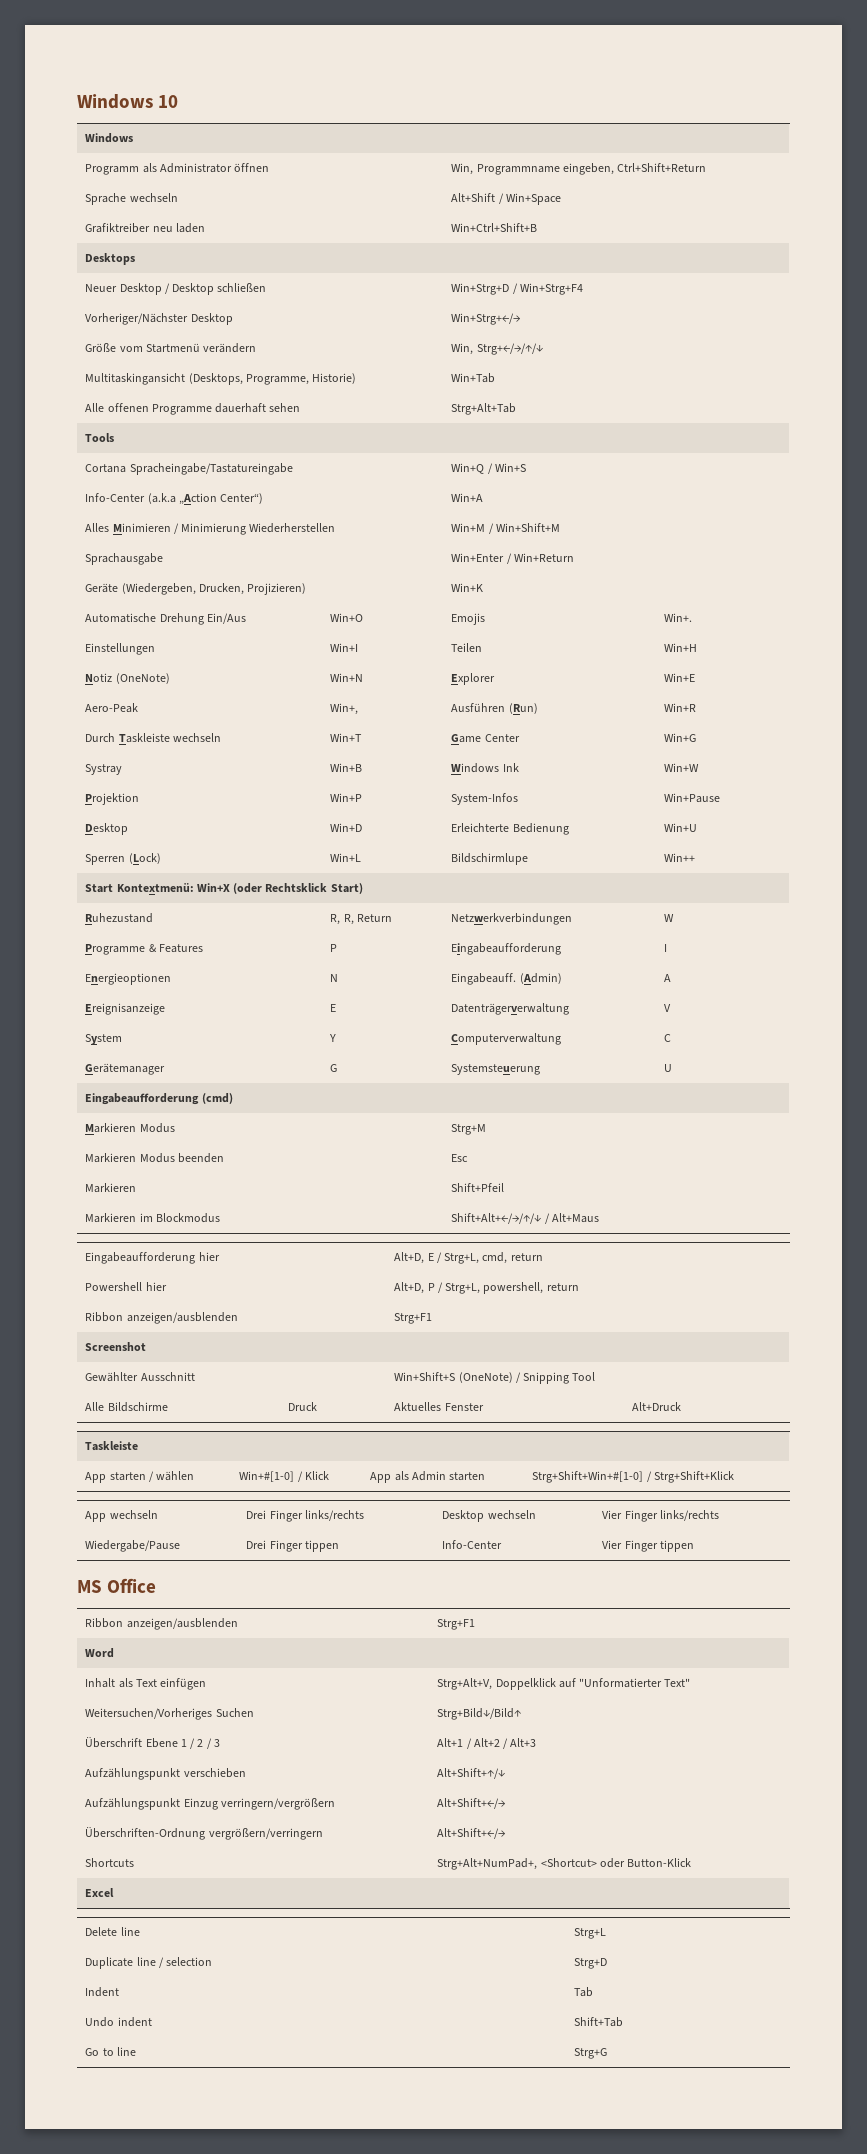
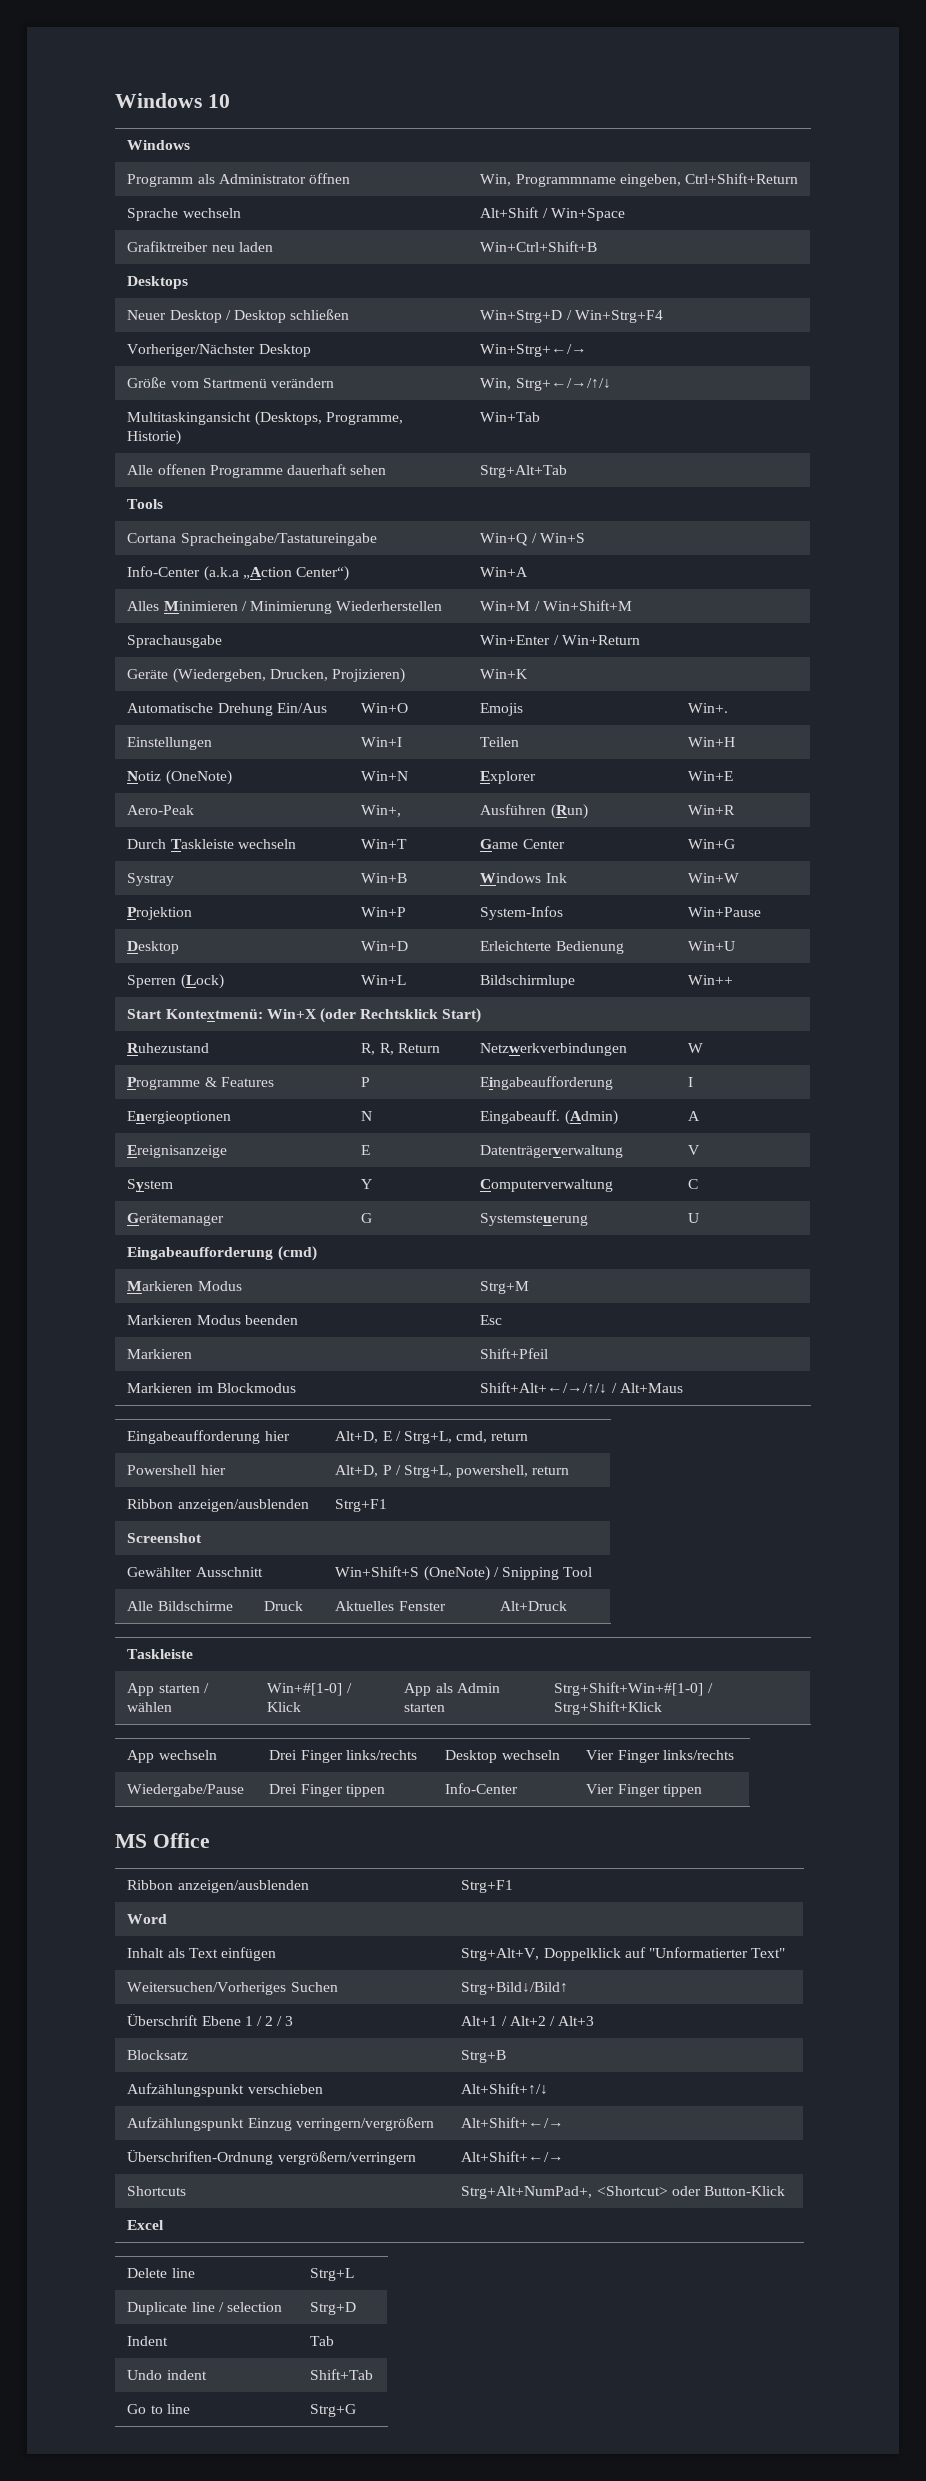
+ Blocksatz | Strg+B

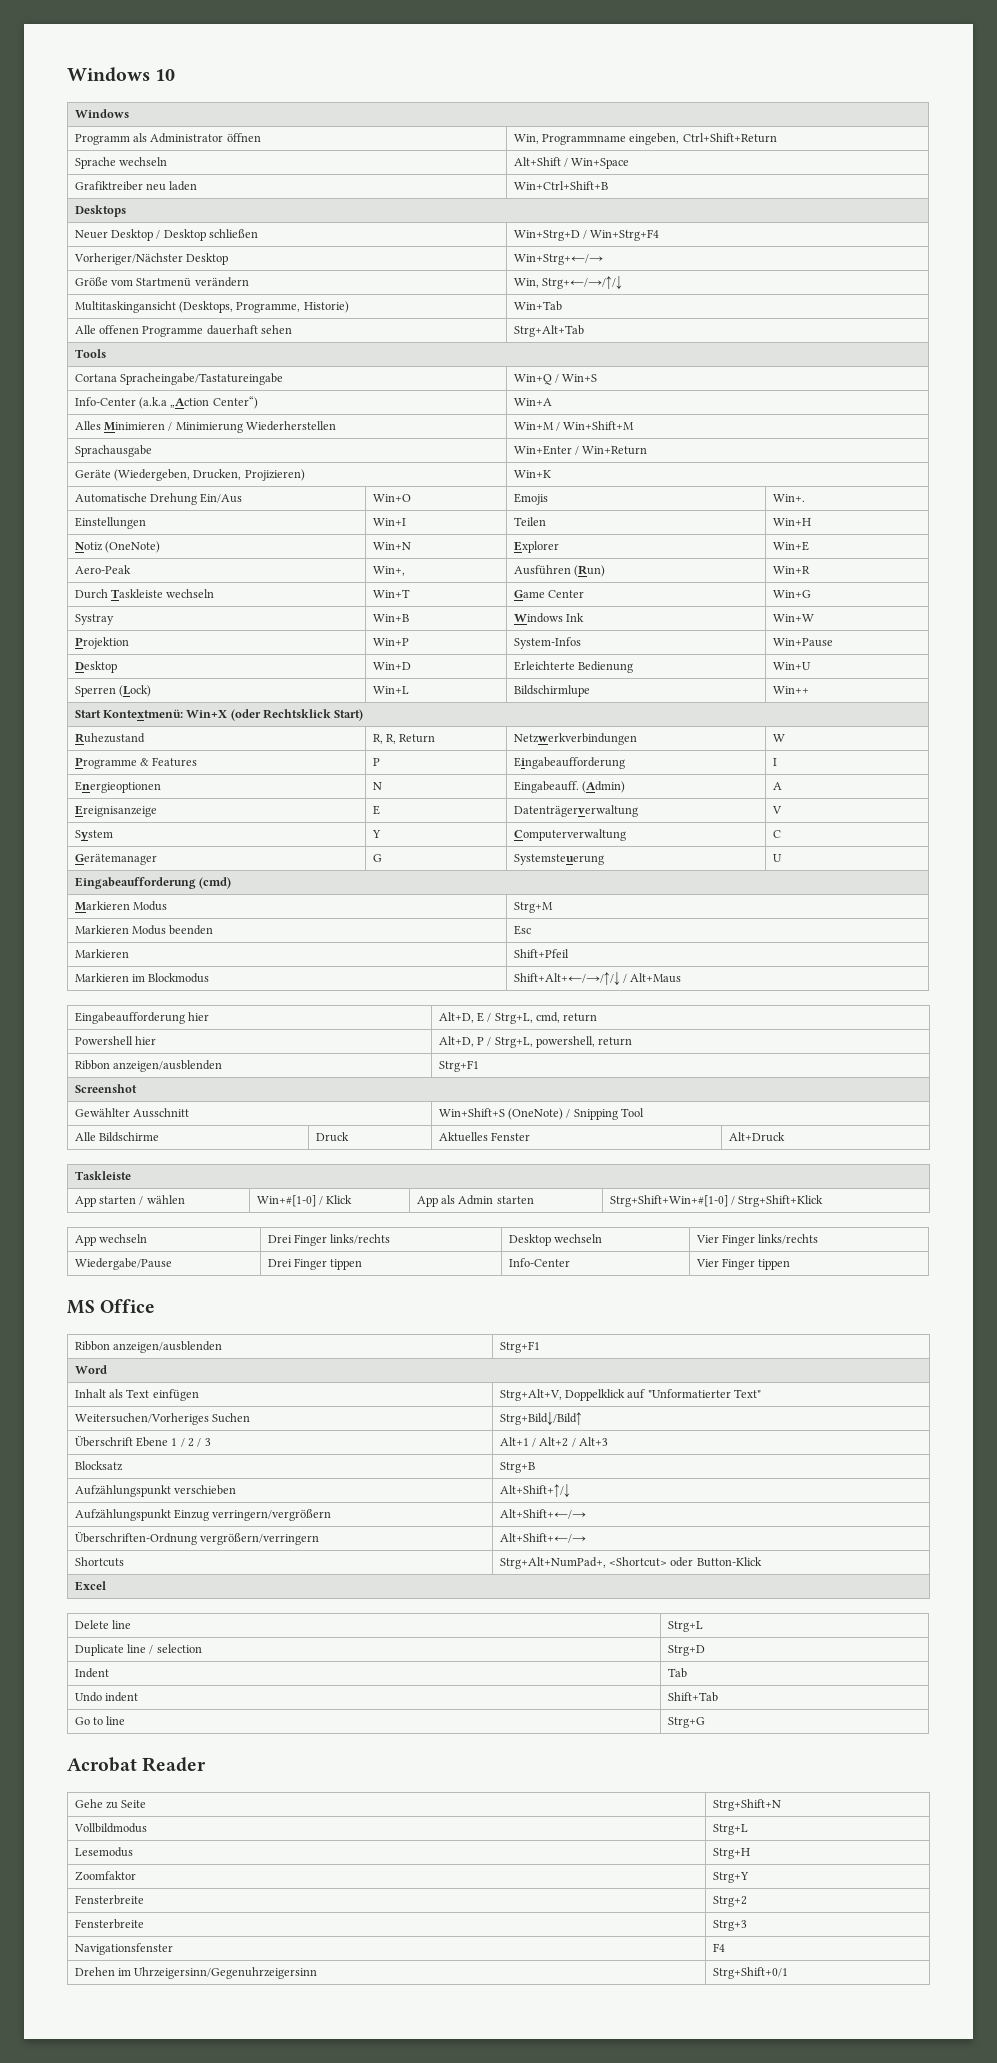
+ Acrobat Reader
+ Gehe zu Seite | Strg+Shift+N
+ Vollbildmodus | Strg+L
+ Lesemodus | Strg+H
+ Zoomfaktor | Strg+Y
+ Fensterbreite | Strg+2
+ Fensterbreite | Strg+3
+ Navigationsfenster | F4
+ Drehen im Uhrzeigersinn/Gegenuhrzeigersinn | Strg+Shift+0/1

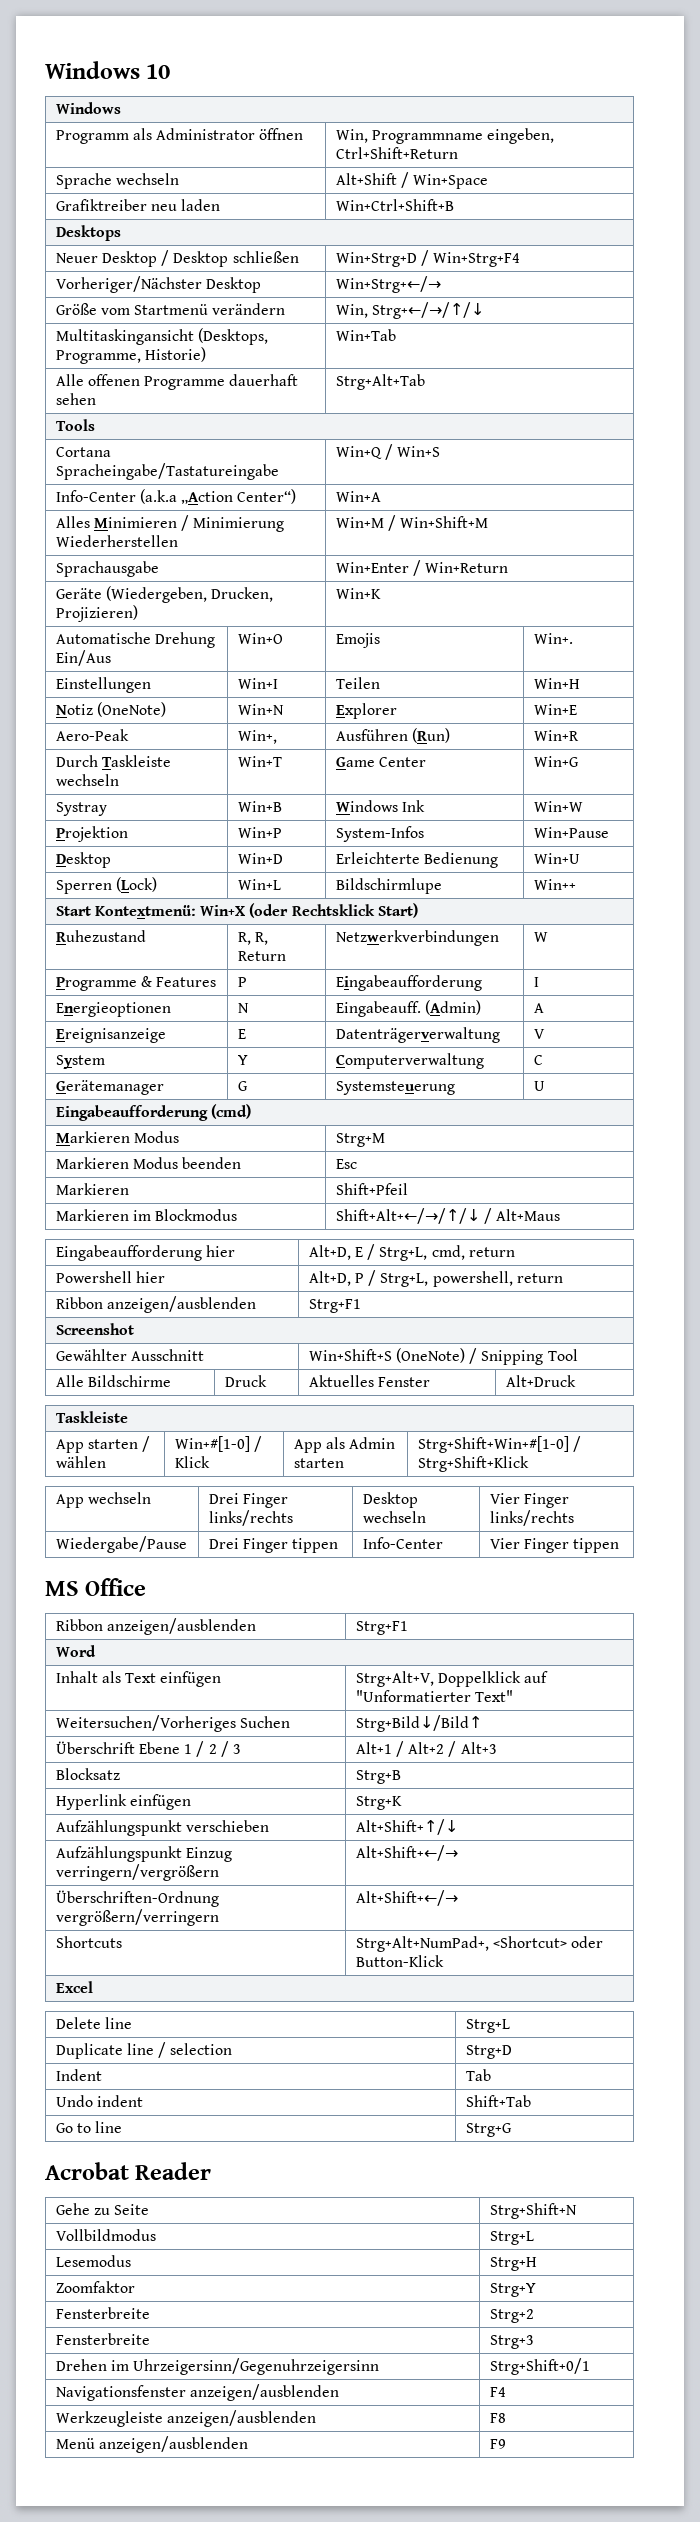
+ Hyperlink einfügen | Strg+K
- Navigationsfenster | F4
+ Navigationsfenster anzeigen/ausblenden | F4
+ Werkzeugleiste anzeigen/ausblenden | F8
+ Menü anzeigen/ausblenden | F9

